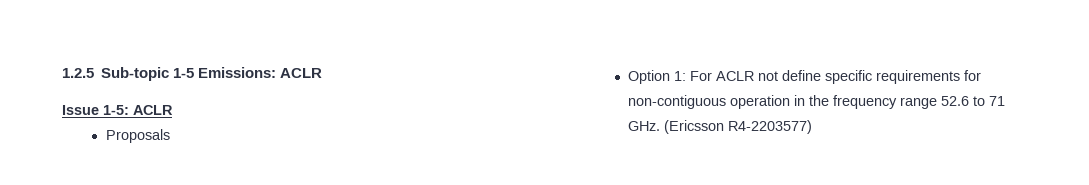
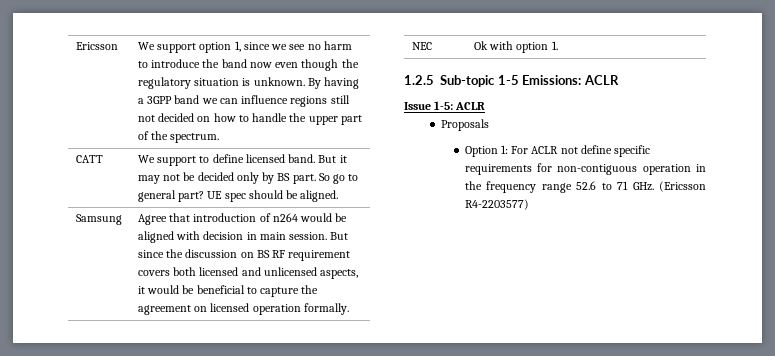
+ Ericsson | We support option 1, since we see no harm to introduce the band now even though the regulatory situation is unknown. By having a 3GPP band we can influence regions still not decided on how to handle the upper part of the spectrum.
+ CATT | We support to define licensed band. But it may not be decided only by BS part. So go to general part? UE spec should be aligned.
+ Samsung | Agree that introduction of n264 would be aligned with decision in main session. But since the discussion on BS RF requirement covers both licensed and unlicensed aspects, it would be beneficial to capture the agreement on licensed operation formally.
+ NEC | Ok with option 1.

